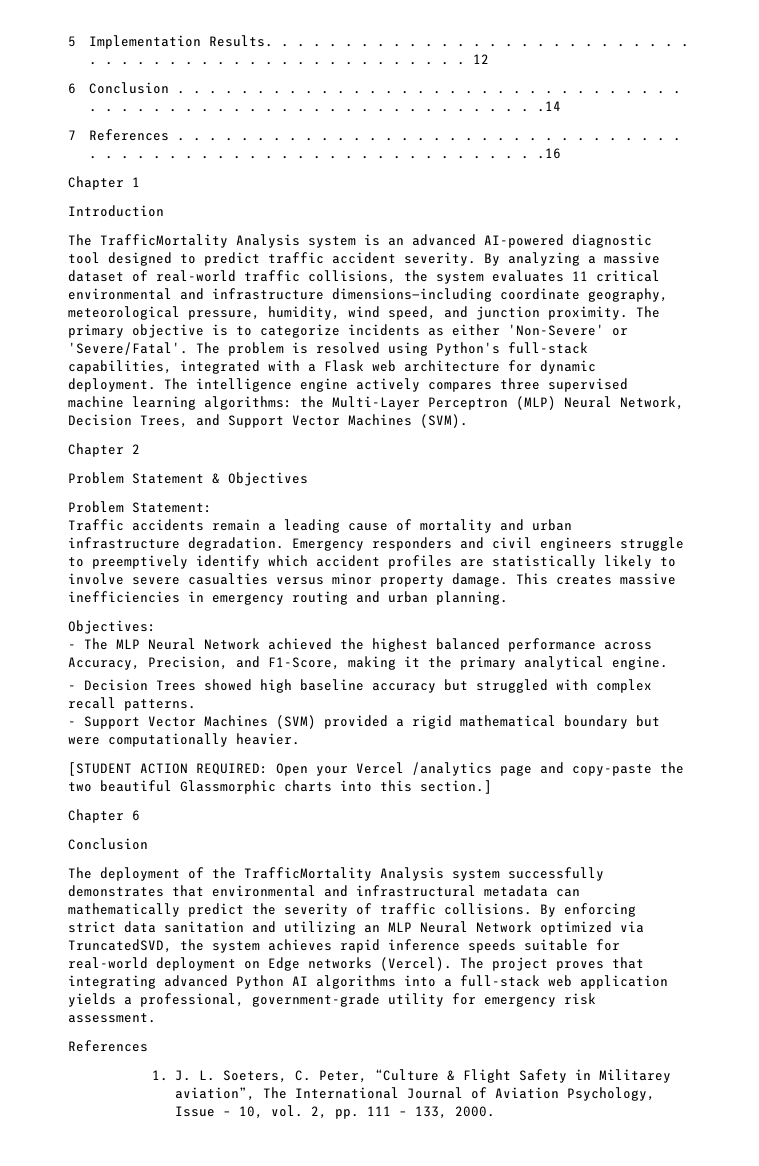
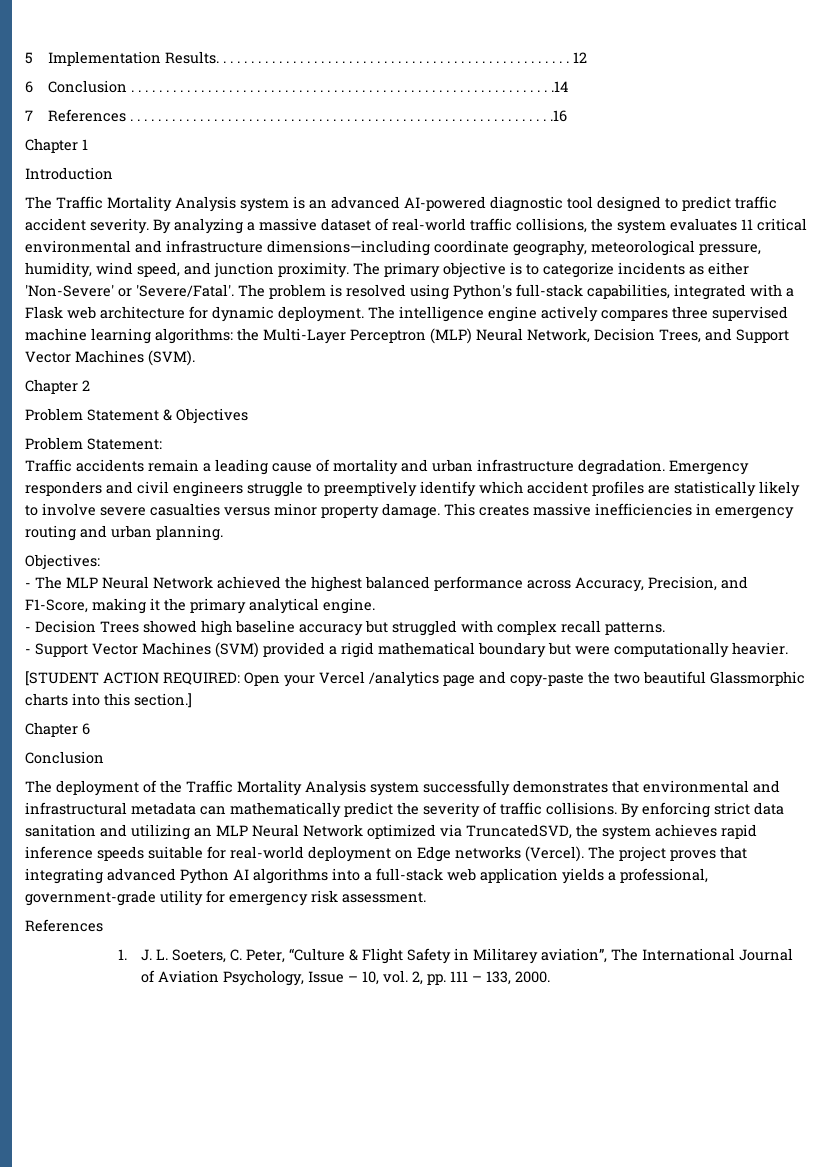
- The TrafficMortality Analysis system is an advanced AI-powered diagnostic tool designed to predict traffic accident severity.
+ The Traffic Mortality Analysis system is an advanced AI-powered diagnostic tool designed to predict traffic accident severity.
- The deployment of the TrafficMortality Analysis system successfully demonstrates that environmental and infrastructural metadata can mathematically predict the severity of traffic collisions.
+ The deployment of the Traffic Mortality Analysis system successfully demonstrates that environmental and infrastructural metadata can mathematically predict the severity of traffic collisions.

